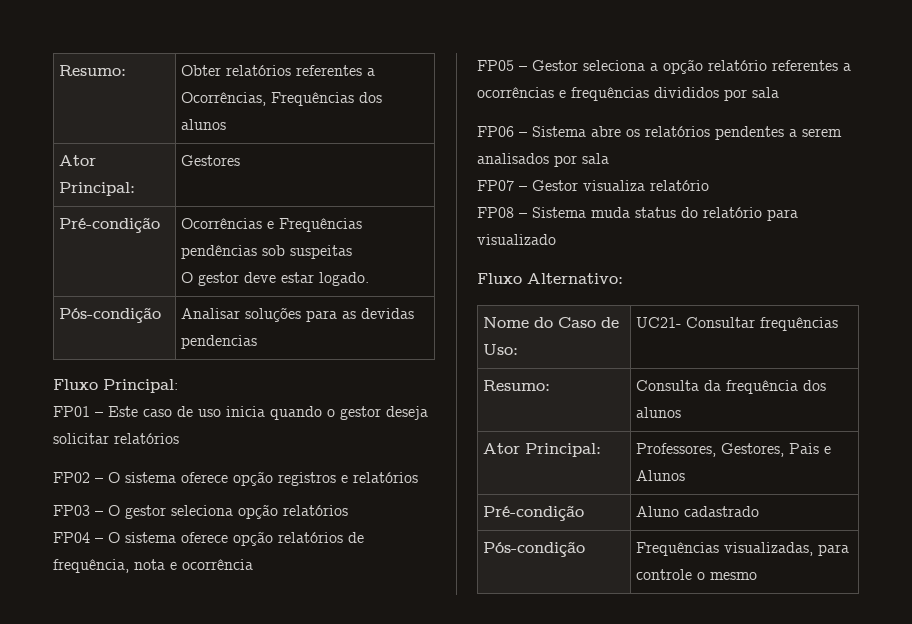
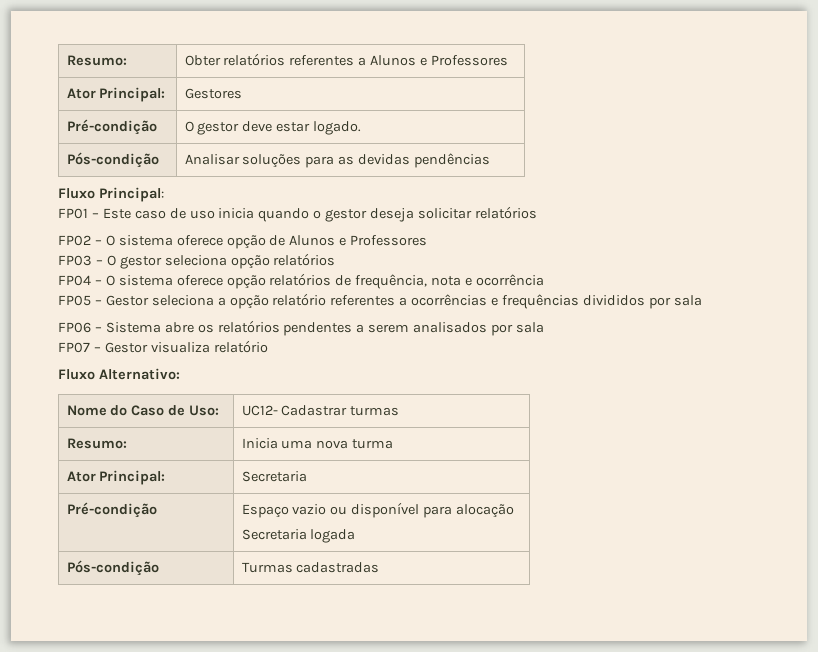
- Resumo: | Obter relatórios referentes a Ocorrências, Frequências dos alunos
+ Resumo: | Obter relatórios referentes a Alunos e Professores
- Pré-condição | Ocorrências e Frequências pendências sob suspeitas
- O gestor deve estar logado.
+ Pré-condição | O gestor deve estar logado.
- Pós-condição | Analisar soluções para as devidas pendencias
+ Pós-condição | Analisar soluções para as devidas pendências
- FP02 – O sistema oferece opção registros e relatórios
+ FP02 – O sistema oferece opção de Alunos e Professores
- FP08 – Sistema muda status do relatório para visualizado
- Nome do Caso de Uso: | UC21- Consultar frequências
- Resumo: | Consulta da frequência dos alunos
- Ator Principal: | Professores, Gestores, Pais e Alunos
- Pré-condição | Aluno cadastrado
- Pós-condição | Frequências visualizadas, para controle o mesmo
+ Nome do Caso de Uso: | UC12- Cadastrar turmas
+ Resumo: | Inicia uma nova turma
+ Ator Principal: | Secretaria
+ Pré-condição | Espaço vazio ou disponível para alocação
+ Secretaria logada
+ Pós-condição | Turmas cadastradas

